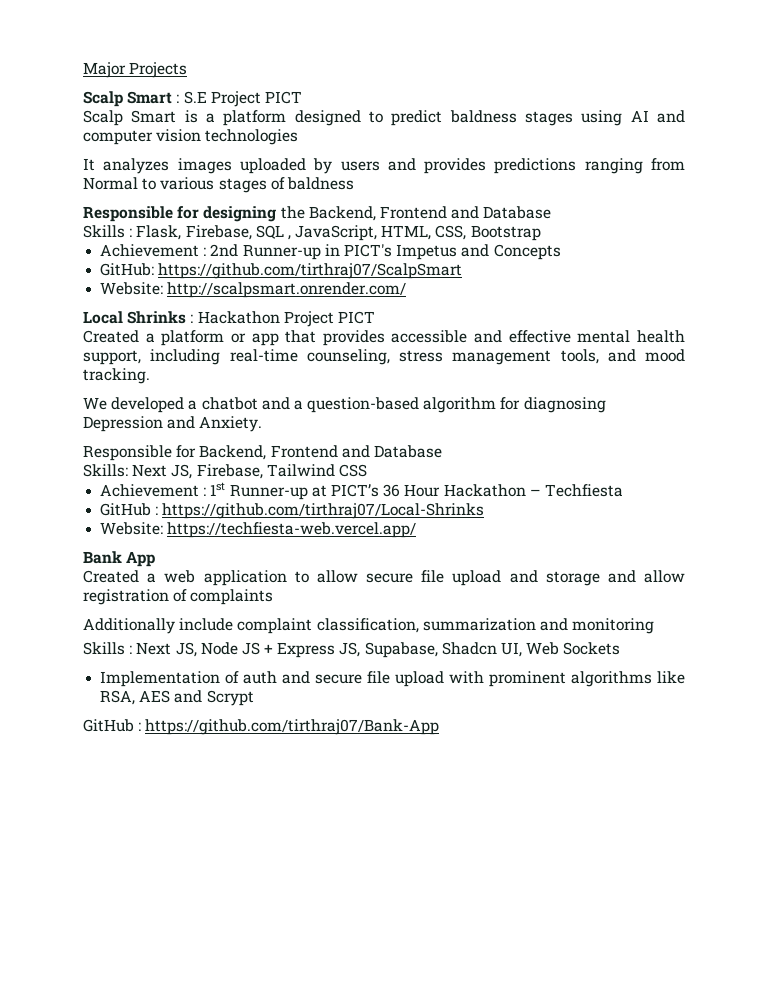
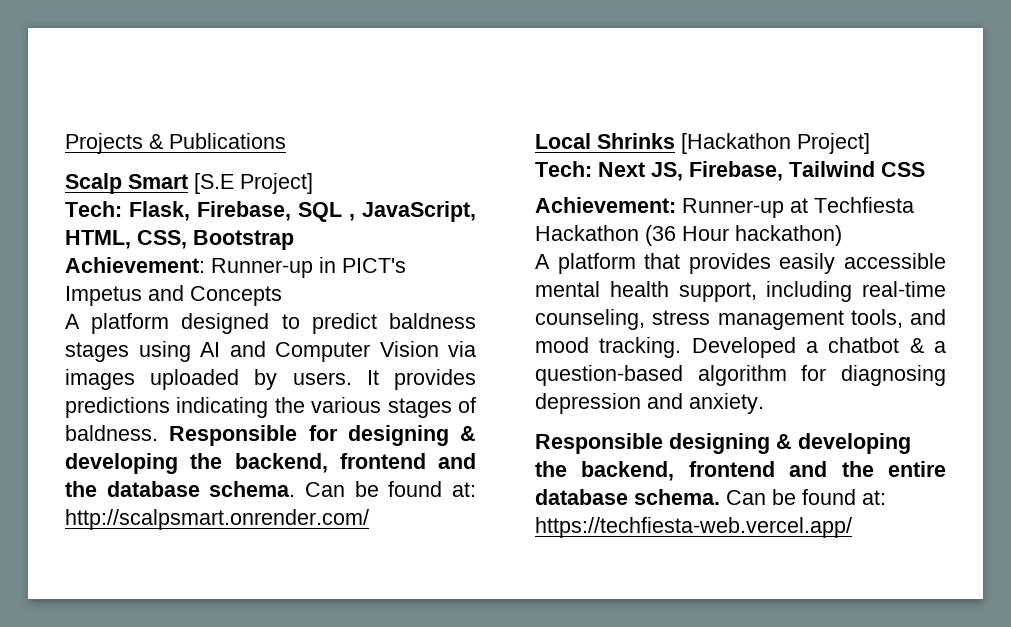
- Major Projects
- Scalp Smart : S.E Project PICT
- Scalp Smart is a platform designed to predict baldness stages using AI and computer vision technologies
- It analyzes images uploaded by users and provides predictions ranging from Normal to various stages of baldness
- Responsible for designing the Backend, Frontend and Database
- Skills : Flask, Firebase, SQL , JavaScript, HTML, CSS, Bootstrap
- Achievement : 2nd Runner-up in PICT's Impetus and Concepts
- GitHub: https://github.com/tirthraj07/ScalpSmart
- Website: http://scalpsmart.onrender.com/
- Local Shrinks : Hackathon Project PICT
- Created a platform or app that provides accessible and effective mental health support, including real-time counseling, stress management tools, and mood tracking.
- We developed a chatbot and a question-based algorithm for diagnosing Depression and Anxiety.
- Responsible for Backend, Frontend and Database
- Skills: Next JS, Firebase, Tailwind CSS
- Achievement : 1st Runner-up at PICT’s 36 Hour Hackathon – Techfiesta
- GitHub : https://github.com/tirthraj07/Local-Shrinks
- Website: https://techfiesta-web.vercel.app/
- Bank App
- Created a web application to allow secure file upload and storage and allow registration of complaints
- Additionally include complaint classification, summarization and monitoring
- Skills : Next JS, Node JS + Express JS, Supabase, Shadcn UI, Web Sockets
- Implementation of auth and secure file upload with prominent algorithms like RSA, AES and Scrypt
- GitHub : https://github.com/tirthraj07/Bank-App
+ Projects & Publications
+ Scalp Smart [S.E Project]
+ Tech: Flask, Firebase, SQL , JavaScript, HTML, CSS, Bootstrap
+ Achievement: Runner-up in PICT's Impetus and Concepts
+ A platform designed to predict baldness stages using AI and Computer Vision via images uploaded by users. It provides predictions indicating the various stages of baldness. Responsible for designing & developing the backend, frontend and the database schema. Can be found at: http://scalpsmart.onrender.com/
+ Local Shrinks [Hackathon Project]
+ Tech: Next JS, Firebase, Tailwind CSS
+ Achievement: Runner-up at Techfiesta Hackathon (36 Hour hackathon)
+ A platform that provides easily accessible mental health support, including real-time counseling, stress management tools, and mood tracking. Developed a chatbot & a question-based algorithm for diagnosing depression and anxiety.
+ Responsible designing & developing the backend, frontend and the entire database schema. Can be found at: https://techfiesta-web.vercel.app/

